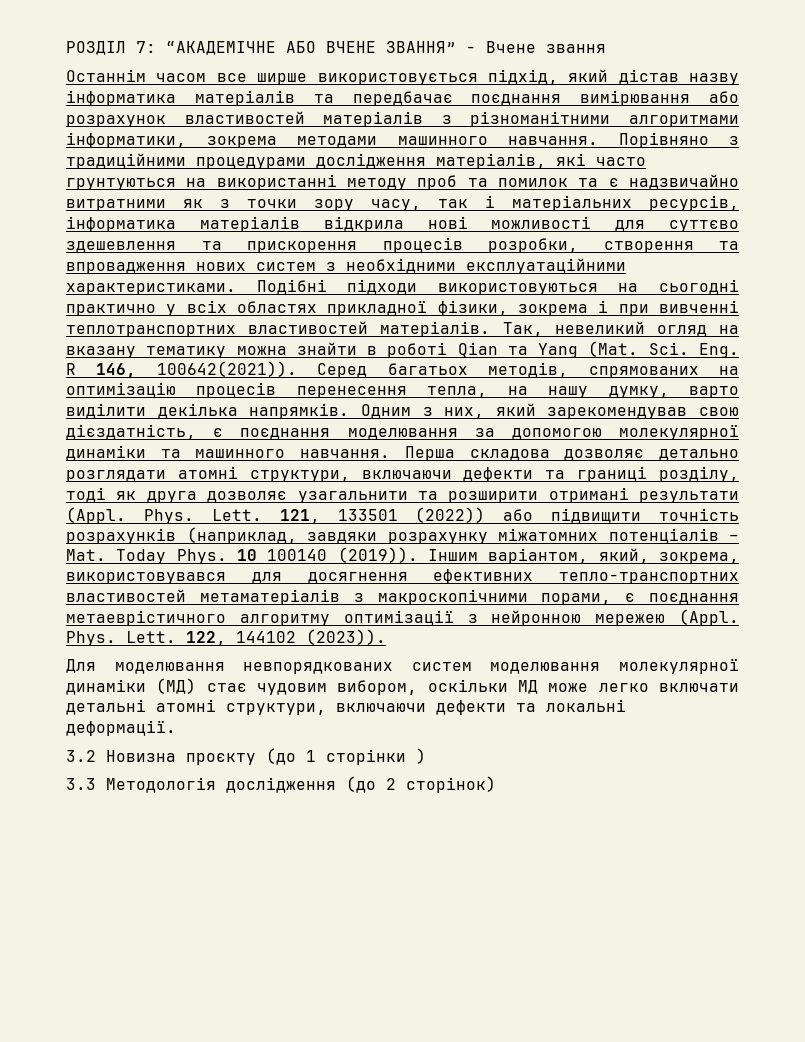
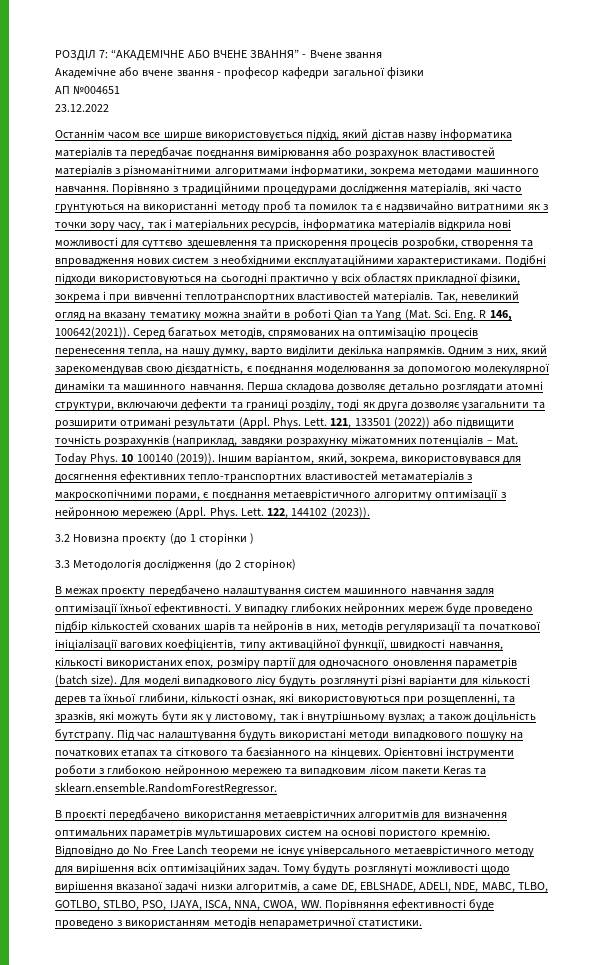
+ Академічне або вчене звання - професор кафедри загальної фізики
+ АП №004651
+ 23.12.2022
- Для моделювання невпорядкованих систем моделювання молекулярної динаміки (МД) стає чудовим вибором, оскільки МД може легко включати детальні атомні структури, включаючи дефекти та локальні деформації.
+ В межах проєкту передбачено налаштування систем машинного навчання задля оптимізації їхньої ефективності. У випадку глибоких нейронних мереж буде проведено підбір кількостей схованих шарів та нейронів в них, методів регуляризації та початкової ініціалізації вагових коефіцієнтів, типу активаційної функції, швидкості навчання, кількості використаних епох, розміру партії для одночасного оновлення параметрів (batch size). Для моделі випадкового лісу будуть розглянуті різні варіанти для кількості дерев та їхньої глибини, кількості ознак, які використовуються при розщепленні, та зразків, які можуть бути як у листовому, так і внутрішньому вузлах; а також доцільність бутстрапу. Під час налаштування будуть використані методи випадкового пошуку на початкових етапах та сіткового та баєзіанного на кінцевих. Орієнтовні інструменти роботи з глибокою нейронною мережею та випадковим лісом пакети Keras та sklearn.ensemble.RandomForestRegressor.
+ В проєкті передбачено використання метаеврістичних алгоритмів для визначення оптимальних параметрів мультишарових систем на основі пористого кремнію. Відповідно до No Free Lanch теореми не існує універсального метаеврістичного методу для вирішення всіх оптимізаційних задач. Тому будуть розглянуті можливості щодо вирішення вказаної задачі низки алгоритмів, а саме DE, EBLSHADE, ADELI, NDE, MABC, TLBO, GOTLBO, STLBO, PSO, IJAYA, ISCA, NNA, CWOA, WW. Порівняння ефективності буде проведено з використанням методів непараметричної статистики.

